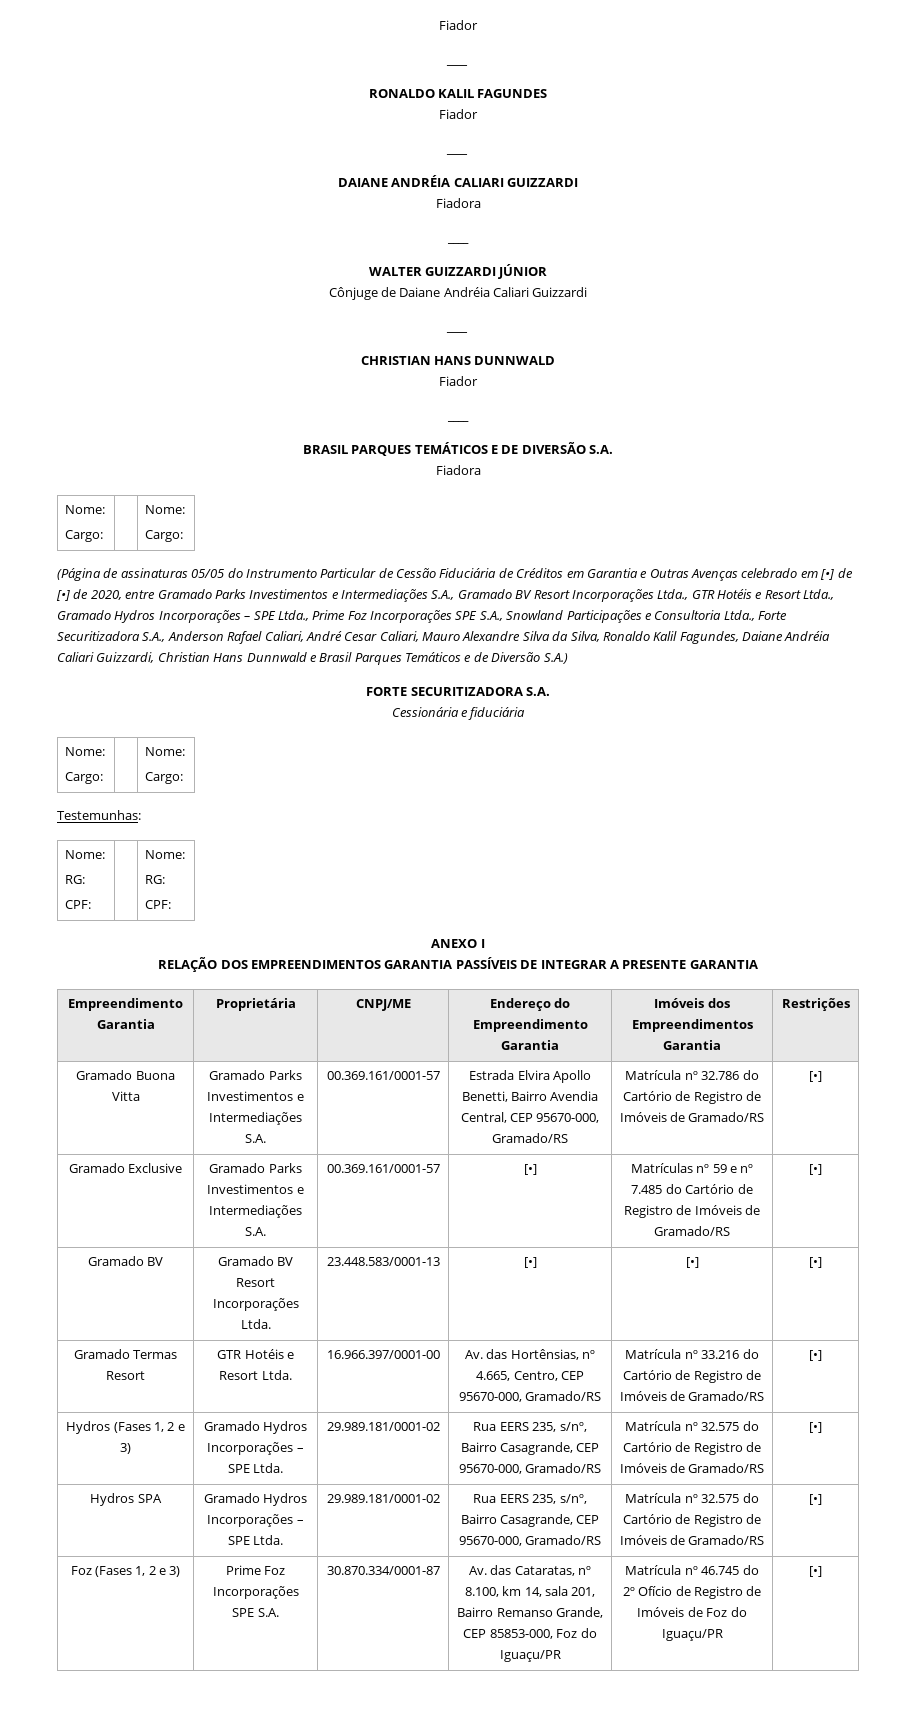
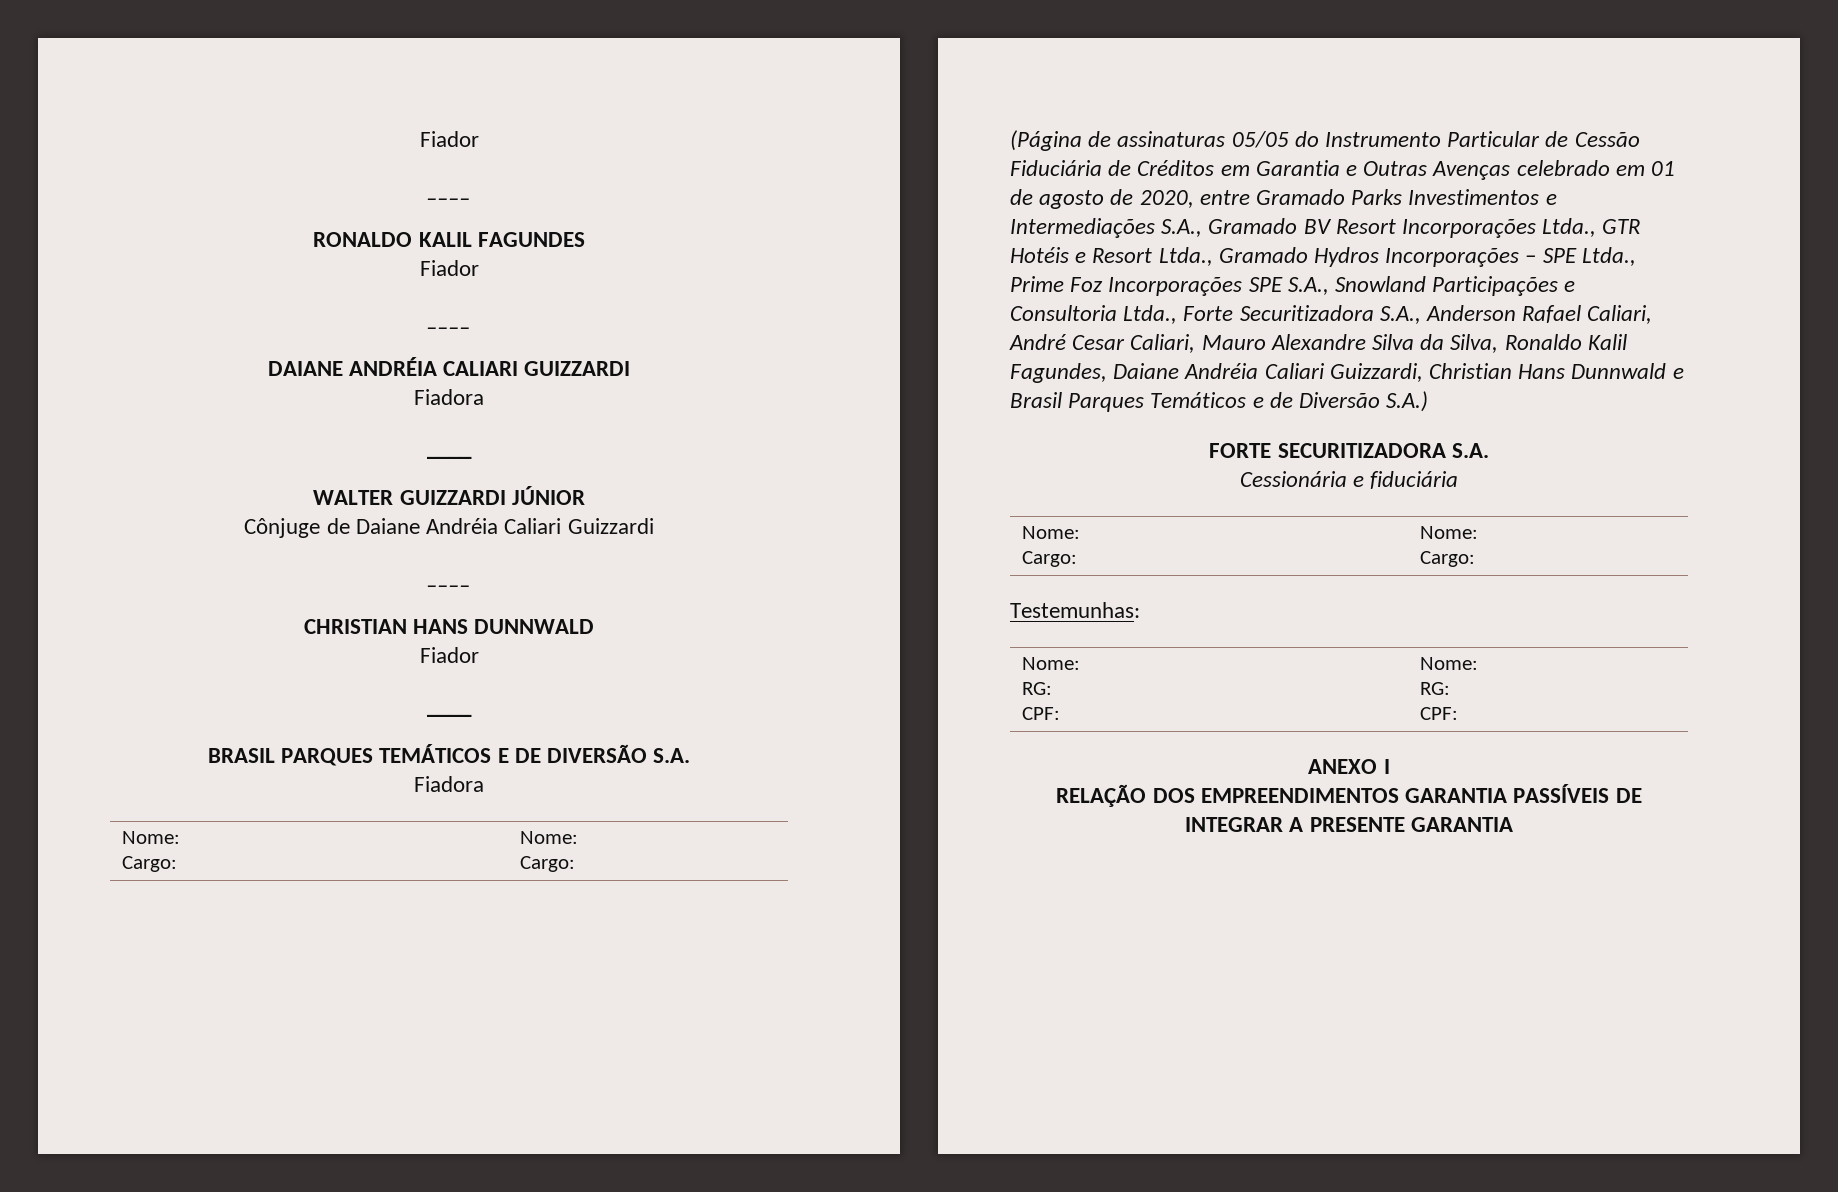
- (Página de assinaturas 05/05 do Instrumento Particular de Cessão Fiduciária de Créditos em Garantia e Outras Avenças celebrado em [•] de [•] de 2020, entre Gramado Parks Investimentos e Intermediações S.A., Gramado BV Resort Incorporações Ltda., GTR Hotéis e Resort Ltda., Gramado Hydros Incorporações – SPE Ltda., Prime Foz Incorporações SPE S.A., Snowland Participações e Consultoria Ltda., Forte Securitizadora S.A., Anderson Rafael Caliari, André Cesar Caliari, Mauro Alexandre Silva da Silva, Ronaldo Kalil Fagundes, Daiane Andréia Caliari Guizzardi, Christian Hans Dunnwald e Brasil Parques Temáticos e de Diversão S.A.)
+ (Página de assinaturas 05/05 do Instrumento Particular de Cessão Fiduciária de Créditos em Garantia e Outras Avenças celebrado em 01 de agosto de 2020, entre Gramado Parks Investimentos e Intermediações S.A., Gramado BV Resort Incorporações Ltda., GTR Hotéis e Resort Ltda., Gramado Hydros Incorporações – SPE Ltda., Prime Foz Incorporações SPE S.A., Snowland Participações e Consultoria Ltda., Forte Securitizadora S.A., Anderson Rafael Caliari, André Cesar Caliari, Mauro Alexandre Silva da Silva, Ronaldo Kalil Fagundes, Daiane Andréia Caliari Guizzardi, Christian Hans Dunnwald e Brasil Parques Temáticos e de Diversão S.A.)
- Empreendimento Garantia | Proprietária | CNPJ/ME | Endereço do Empreendimento Garantia | Imóveis dos Empreendimentos Garantia | Restrições
- Gramado Buona Vitta | Gramado Parks Investimentos e Intermediações S.A. | 00.369.161/0001-57 | Estrada Elvira Apollo Benetti, Bairro Avendia Central, CEP 95670-000, Gramado/RS | Matrícula nº 32.786 do Cartório de Registro de Imóveis de Gramado/RS | [•]
- Gramado Exclusive | Gramado Parks Investimentos e Intermediações S.A. | 00.369.161/0001-57 | [•] | Matrículas nº 59 e nº 7.485 do Cartório de Registro de Imóveis de Gramado/RS | [•]
- Gramado BV | Gramado BV Resort Incorporações Ltda. | 23.448.583/0001-13 | [•] | [•] | [•]
- Gramado Termas Resort | GTR Hotéis e Resort Ltda. | 16.966.397/0001-00 | Av. das Hortênsias, nº 4.665, Centro, CEP 95670-000, Gramado/RS | Matrícula nº 33.216 do Cartório de Registro de Imóveis de Gramado/RS | [•]
- Hydros (Fases 1, 2 e 3) | Gramado Hydros Incorporações – SPE Ltda. | 29.989.181/0001-02 | Rua EERS 235, s/nº, Bairro Casagrande, CEP 95670-000, Gramado/RS | Matrícula nº 32.575 do Cartório de Registro de Imóveis de Gramado/RS | [•]
- Hydros SPA | Gramado Hydros Incorporações – SPE Ltda. | 29.989.181/0001-02 | Rua EERS 235, s/nº, Bairro Casagrande, CEP 95670-000, Gramado/RS | Matrícula nº 32.575 do Cartório de Registro de Imóveis de Gramado/RS | [•]
- Foz (Fases 1, 2 e 3) | Prime Foz Incorporações SPE S.A. | 30.870.334/0001-87 | Av. das Cataratas, nº 8.100, km 14, sala 201, Bairro Remanso Grande, CEP 85853-000, Foz do Iguaçu/PR | Matrícula nº 46.745 do 2º Ofício de Registro de Imóveis de Foz do Iguaçu/PR | [•]

